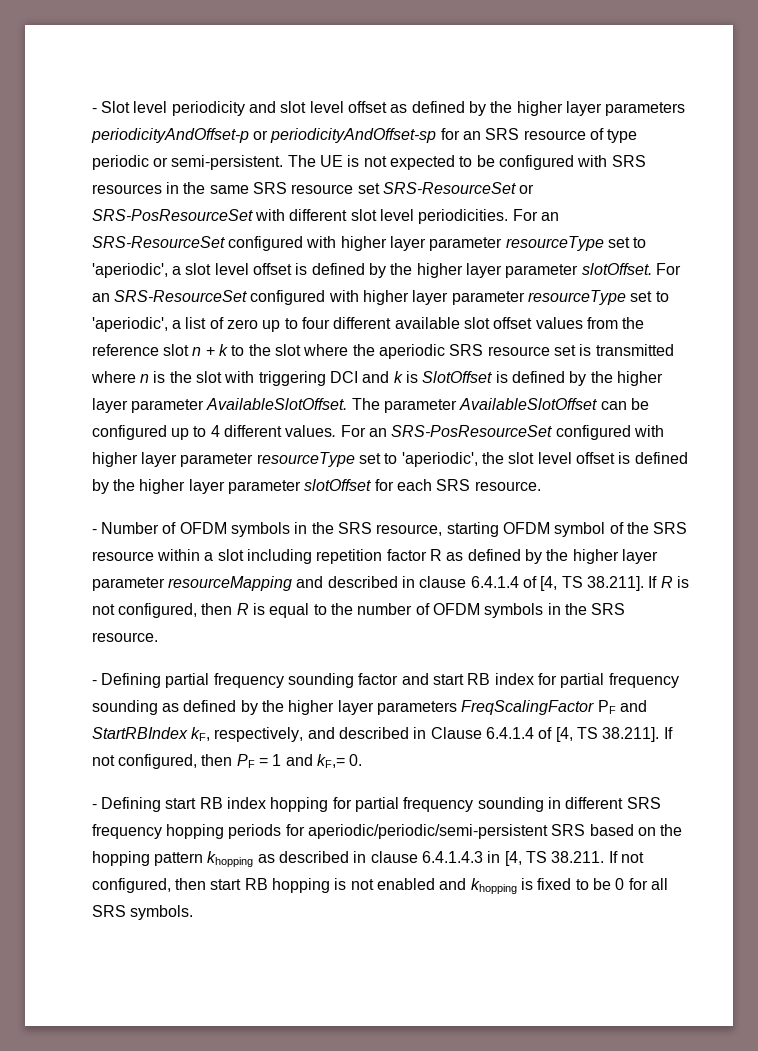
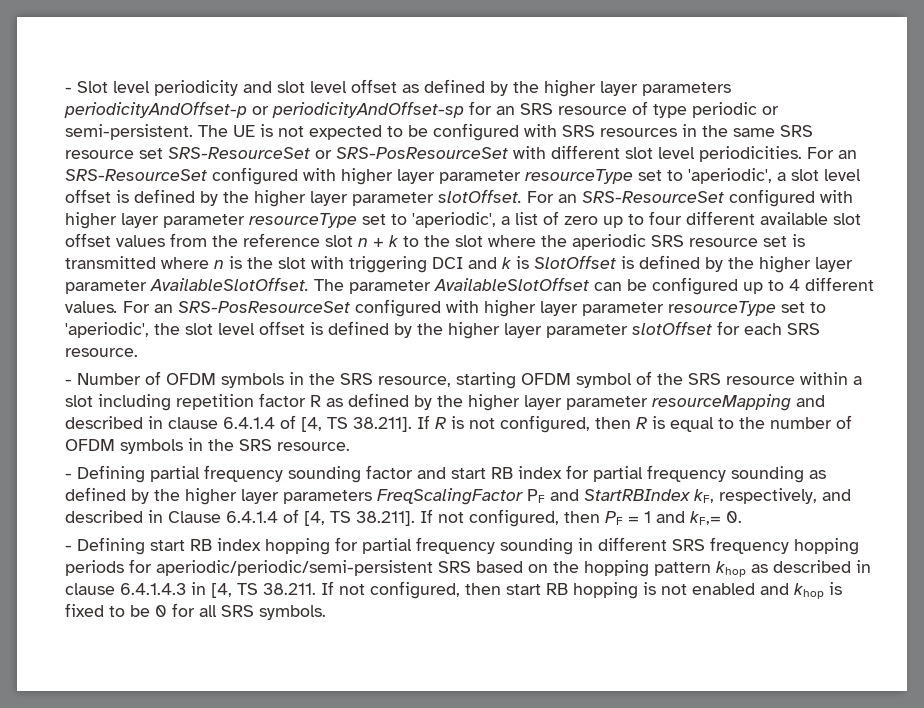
- - Defining start RB index hopping for partial frequency sounding in different SRS frequency hopping periods for aperiodic/periodic/semi-persistent SRS based on the hopping pattern khopping as described in clause 6.4.1.4.3 in [4, TS 38.211. If not configured, then start RB hopping is not enabled and khopping is fixed to be 0 for all SRS symbols.
+ - Defining start RB index hopping for partial frequency sounding in different SRS frequency hopping periods for aperiodic/periodic/semi-persistent SRS based on the hopping pattern khop as described in clause 6.4.1.4.3 in [4, TS 38.211. If not configured, then start RB hopping is not enabled and khop is fixed to be 0 for all SRS symbols.

